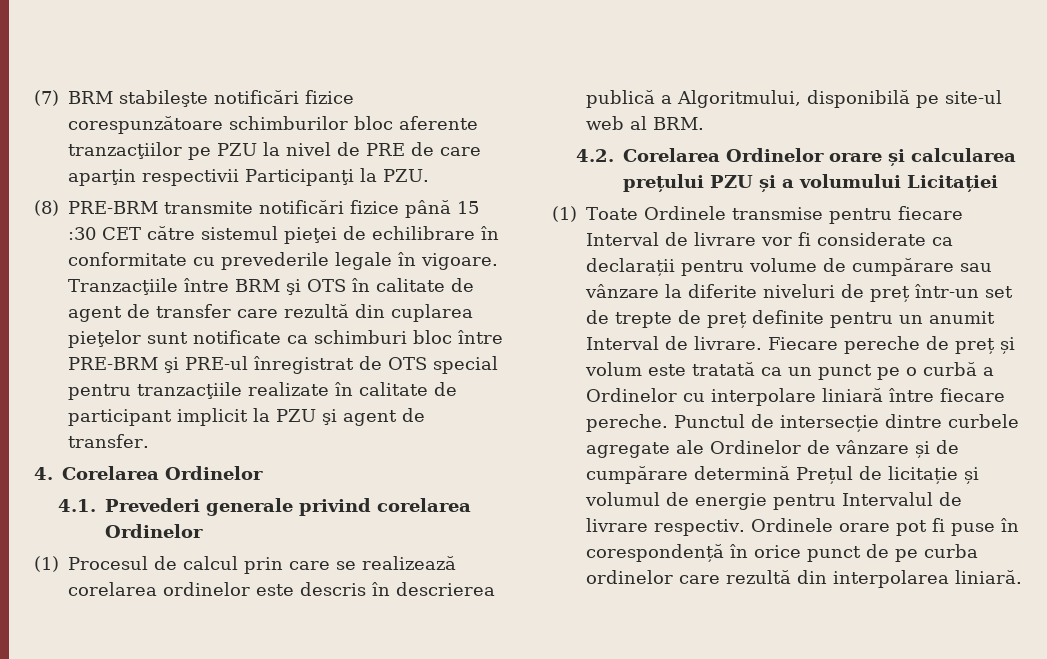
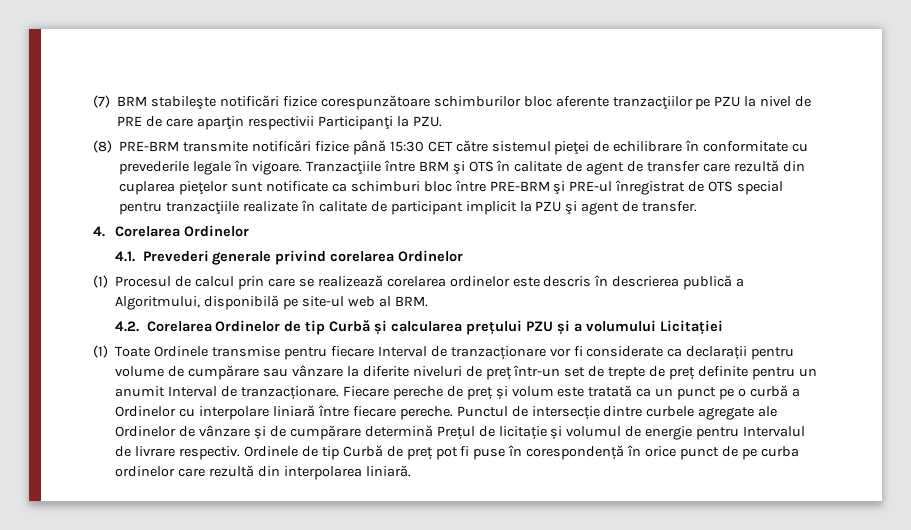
- (8) PRE-BRM transmite notificări fizice până 15 :30 CET către sistemul pieţei de echilibrare în conformitate cu prevederile legale în vigoare.
+ (8) PRE-BRM transmite notificări fizice până 15:30 CET către sistemul pieţei de echilibrare în conformitate cu prevederile legale în vigoare.
- 4.2. Corelarea Ordinelor orare și calcularea prețului PZU și a volumului Licitației
+ 4.2. Corelarea Ordinelor de tip Curbă și calcularea prețului PZU și a volumului Licitației
- (1) Toate Ordinele transmise pentru fiecare Interval de livrare vor fi considerate ca declarații pentru volume de cumpărare sau vânzare la diferite niveluri de preț într-un set de trepte de preț definite pentru un anumit Interval de livrare.
+ (1) Toate Ordinele transmise pentru fiecare Interval de tranzacționare vor fi considerate ca declarații pentru volume de cumpărare sau vânzare la diferite niveluri de preț într-un set de trepte de preț definite pentru un anumit Interval de tranzacționare.
- Ordinele orare pot fi puse în corespondență în orice punct de pe curba ordinelor care rezultă din interpolarea liniară.
+ Ordinele de tip Curbă de preț pot fi puse în corespondență în orice punct de pe curba ordinelor care rezultă din interpolarea liniară.

